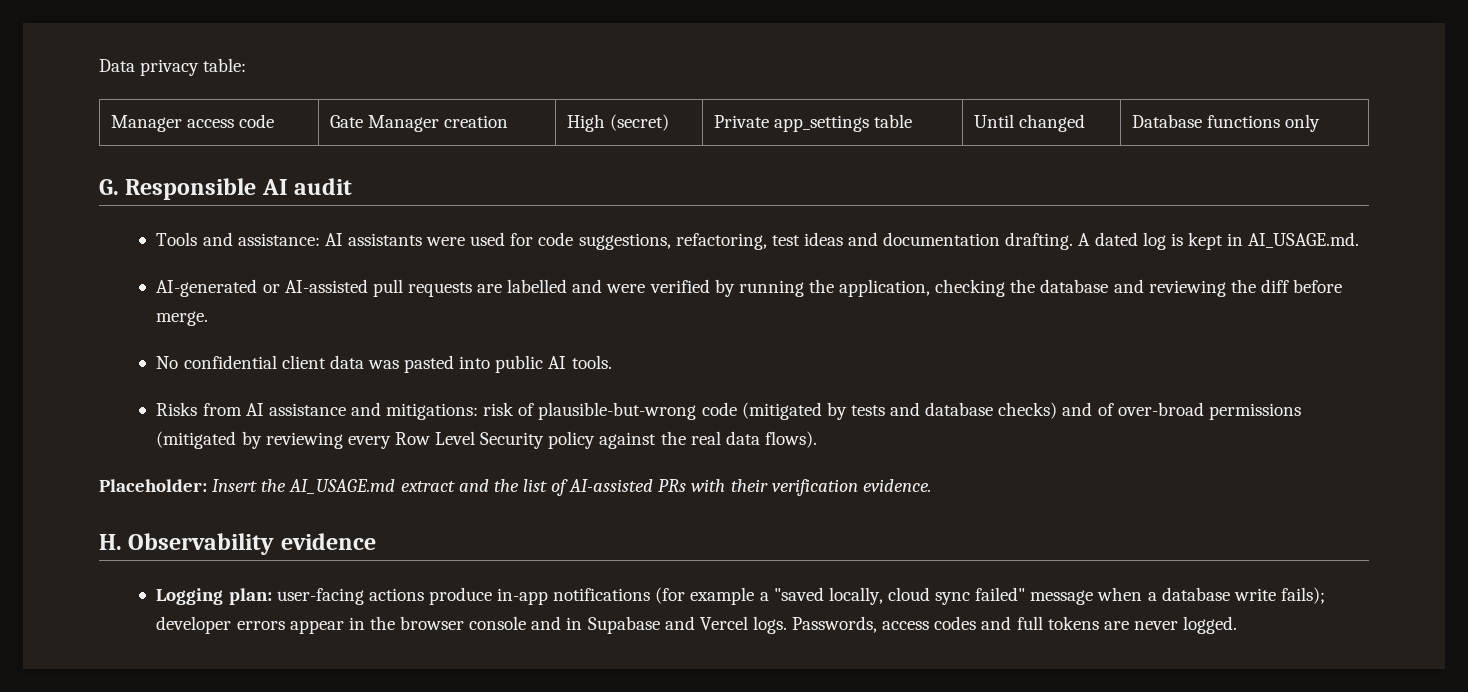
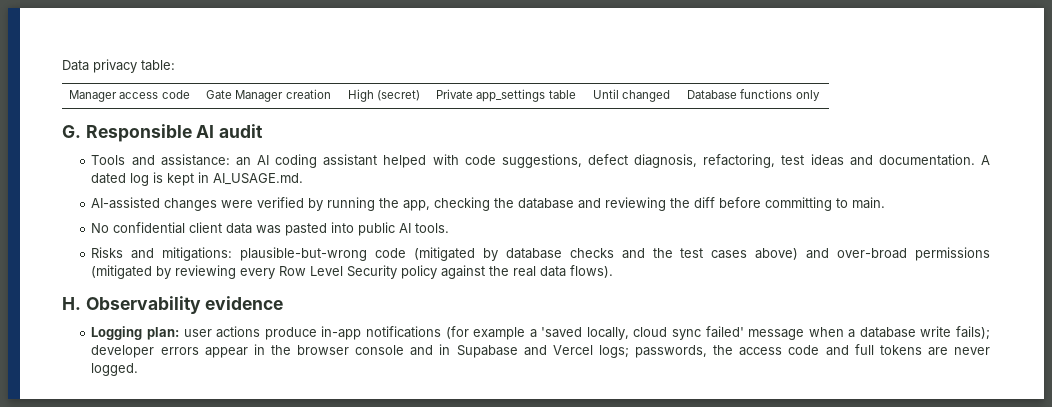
- Tools and assistance: AI assistants were used for code suggestions, refactoring, test ideas and documentation drafting.
+ Tools and assistance: an AI coding assistant helped with code suggestions, defect diagnosis, refactoring, test ideas and documentation.
- AI-generated or AI-assisted pull requests are labelled and were verified by running the application, checking the database and reviewing the diff before merge.
+ AI-assisted changes were verified by running the app, checking the database and reviewing the diff before committing to main.
- Risks from AI assistance and mitigations: risk of plausible-but-wrong code (mitigated by tests and database checks) and of over-broad permissions (mitigated by reviewing every Row Level Security policy against the real data flows).
+ Risks and mitigations: plausible-but-wrong code (mitigated by database checks and the test cases above) and over-broad permissions (mitigated by reviewing every Row Level Security policy against the real data flows).
- Placeholder: Insert the AI_USAGE.md extract and the list of AI-assisted PRs with their verification evidence.
- Logging plan: user-facing actions produce in-app notifications (for example a "saved locally, cloud sync failed" message when a database write fails); developer errors appear in the browser console and in Supabase and Vercel logs. Passwords, access codes and full tokens are never logged.
+ Logging plan: user actions produce in-app notifications (for example a 'saved locally, cloud sync failed' message when a database write fails); developer errors appear in the browser console and in Supabase and Vercel logs; passwords, the access code and full tokens are never logged.

